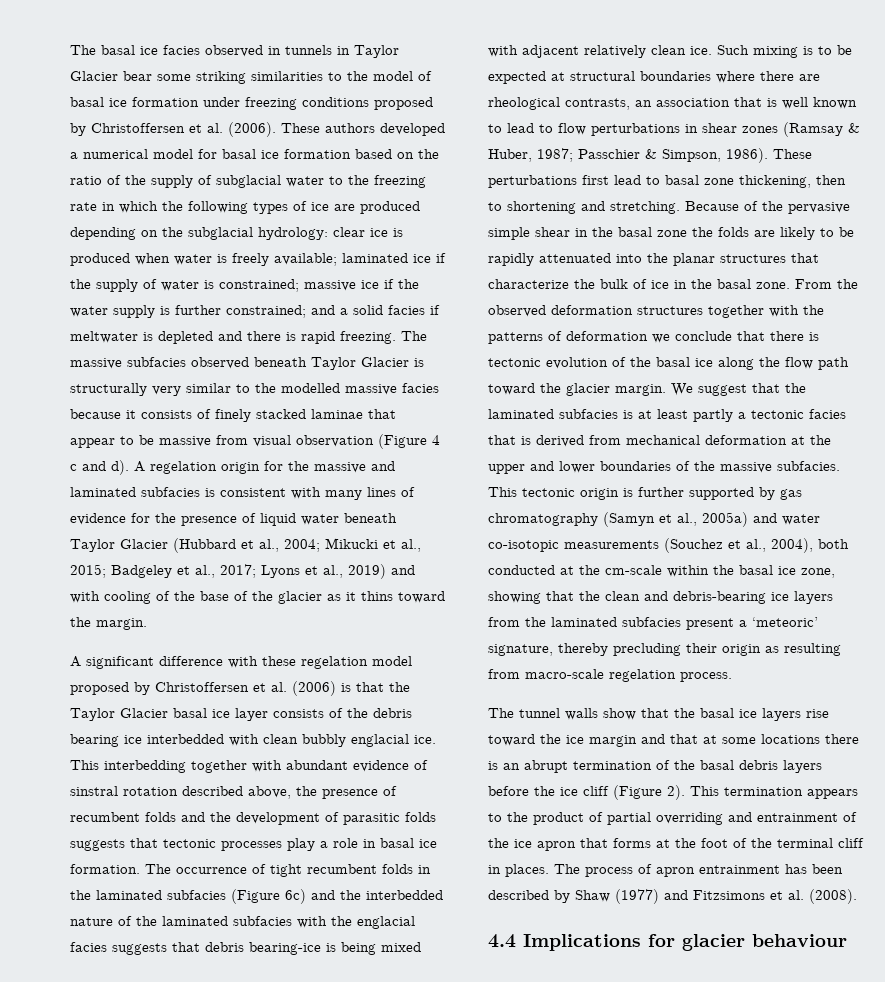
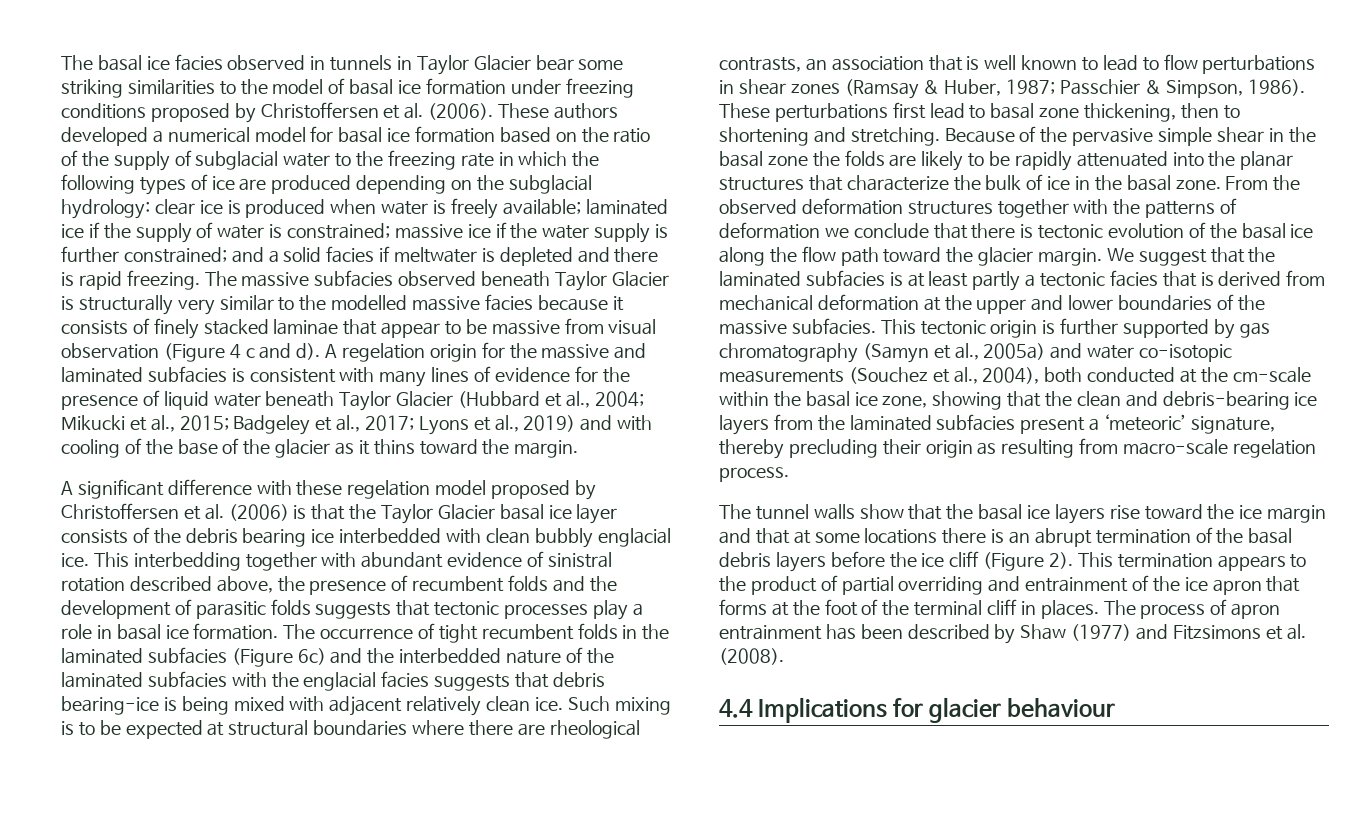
- This interbedding together with abundant evidence of sinstral rotation described above, the presence of recumbent folds and the development of parasitic folds suggests that tectonic processes play a role in basal ice formation.
+ This interbedding together with abundant evidence of sinistral rotation described above, the presence of recumbent folds and the development of parasitic folds suggests that tectonic processes play a role in basal ice formation.

